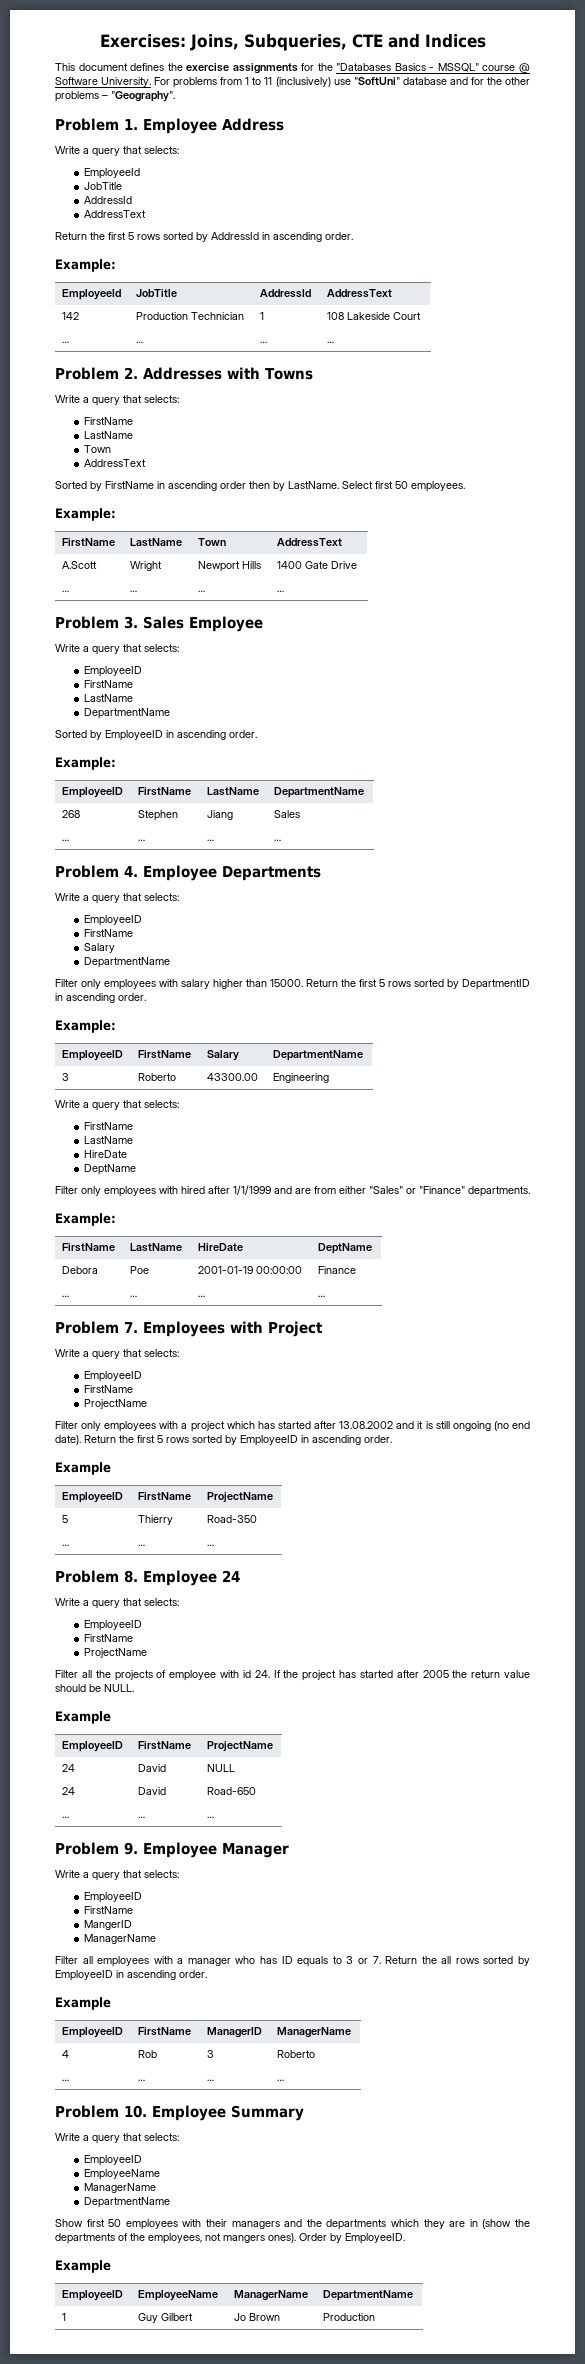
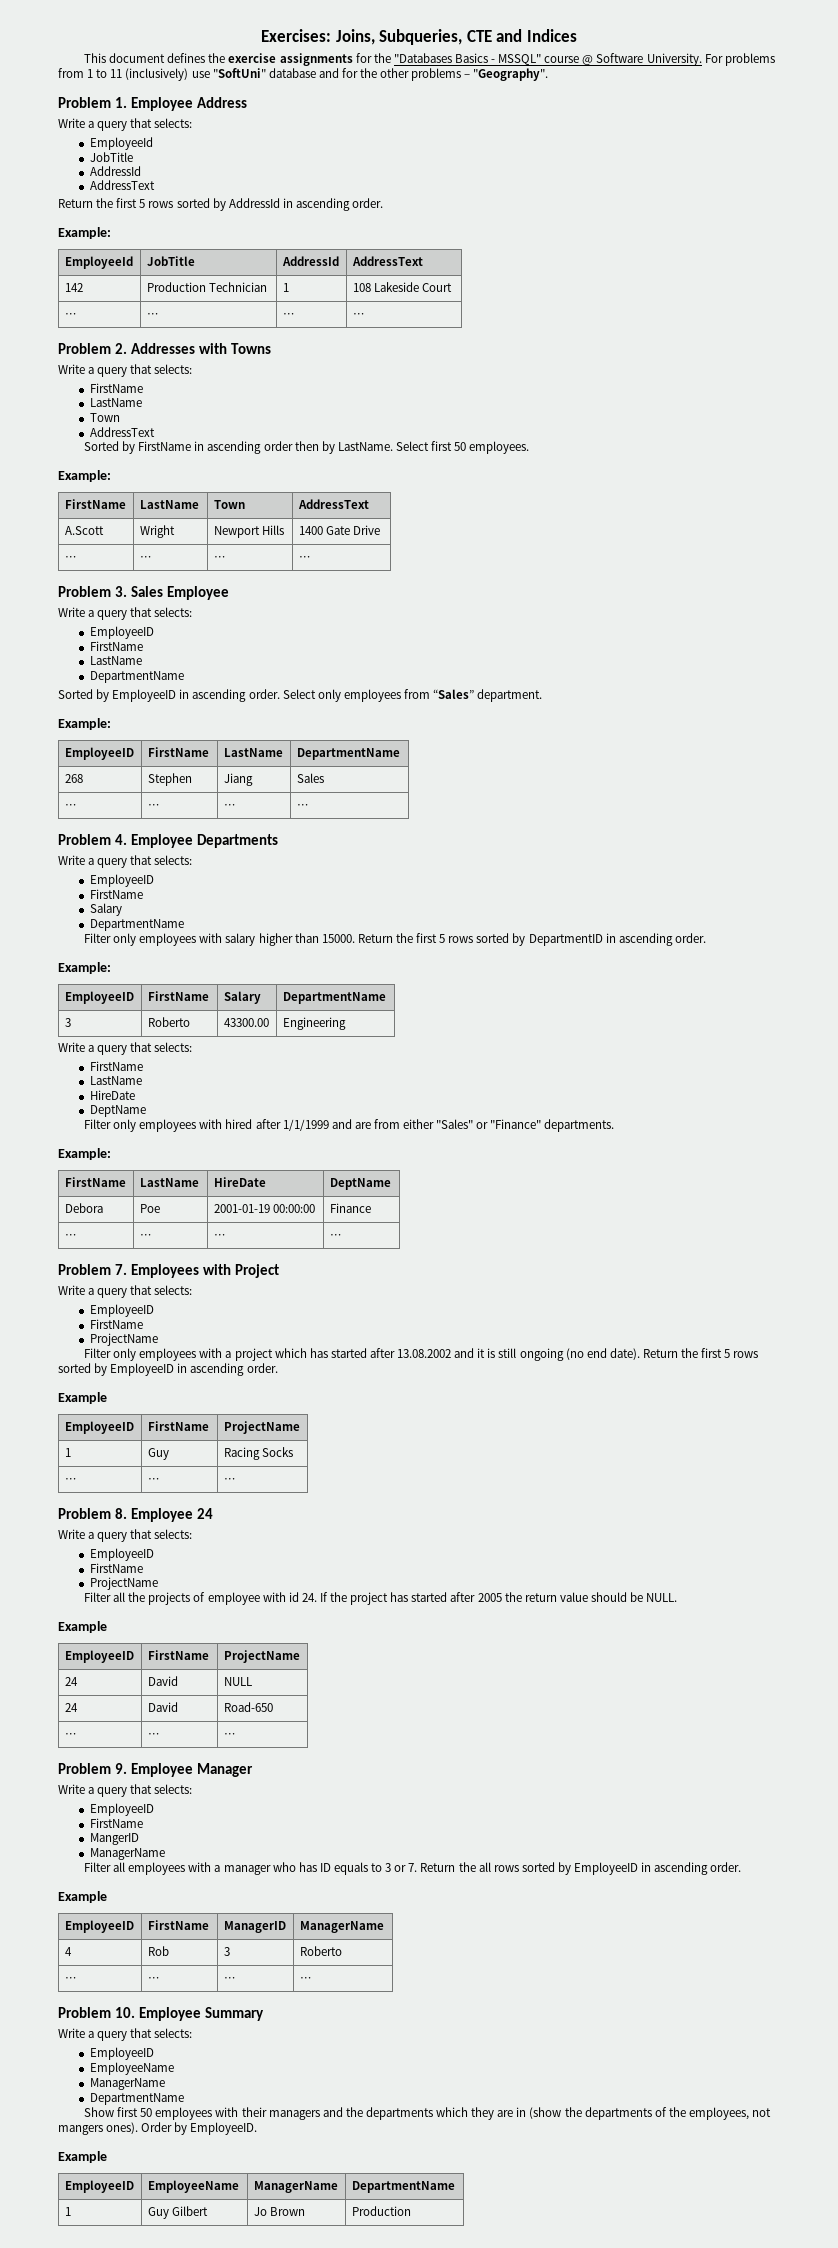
+ Select only employees from “Sales” department.
- 5 | Thierry | Road-350
+ 1 | Guy | Racing Socks

